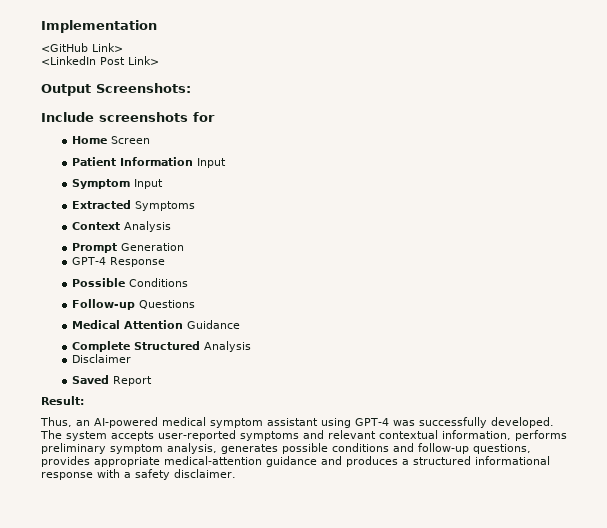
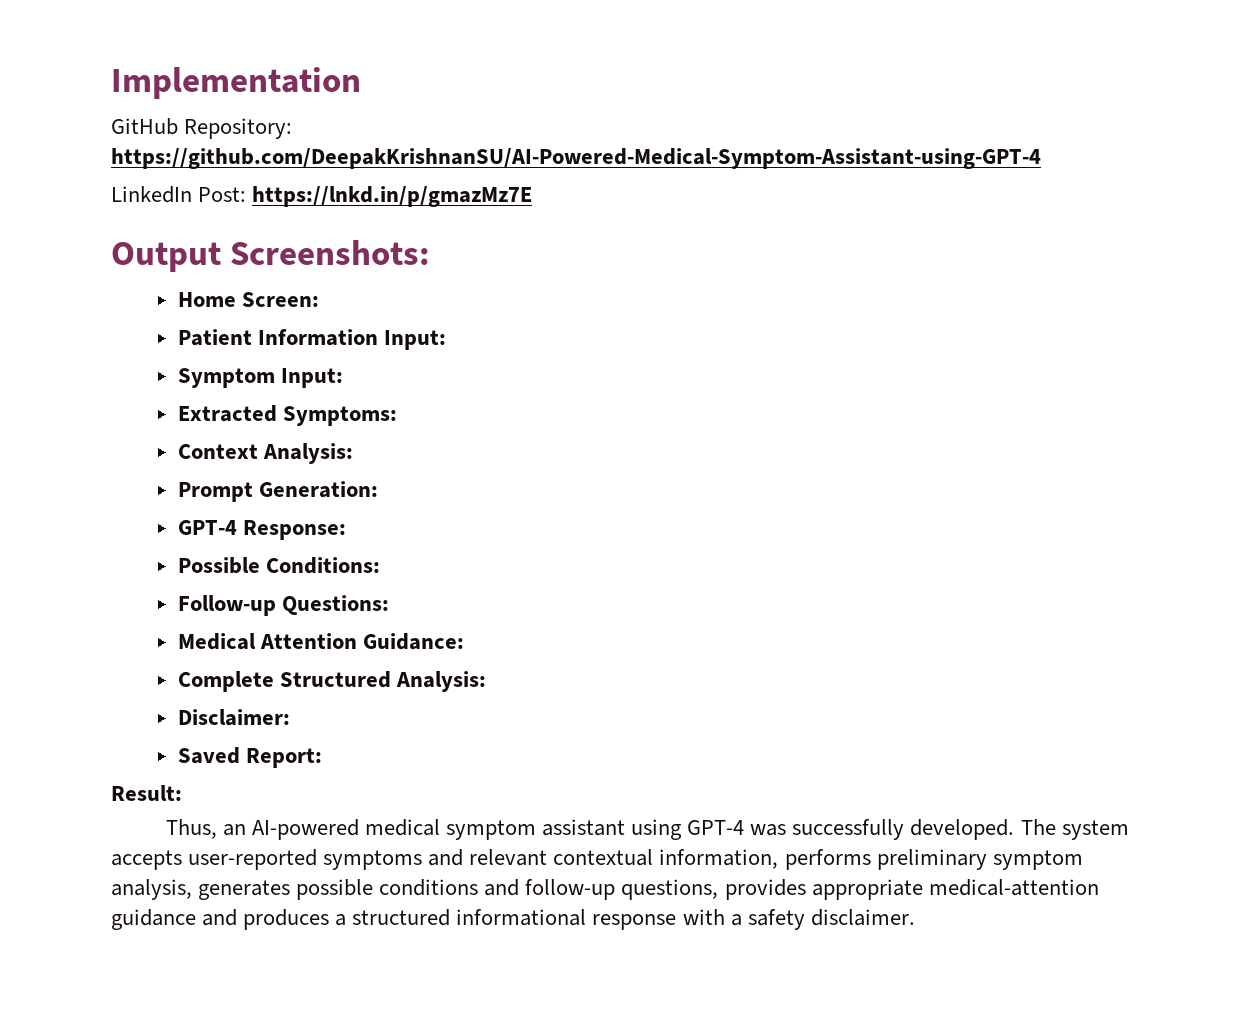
- <GitHub Link>
- <LinkedIn Post Link>
+ GitHub Repository: https://github.com/DeepakKrishnanSU/AI-Powered-Medical-Symptom-Assistant-using-GPT-4
+ LinkedIn Post: https://lnkd.in/p/gmazMz7E
- Include screenshots for
- Home Screen
+ Home Screen:
- Patient Information Input
+ Patient Information Input:
- Symptom Input
+ Symptom Input:
- Extracted Symptoms
+ Extracted Symptoms:
- Context Analysis
+ Context Analysis:
- Prompt Generation
- GPT-4 Response
+ Prompt Generation:
+ GPT-4 Response:
- Possible Conditions
+ Possible Conditions:
- Follow-up Questions
+ Follow-up Questions:
- Medical Attention Guidance
+ Medical Attention Guidance:
- Complete Structured Analysis
- Disclaimer
+ Complete Structured Analysis:
+ Disclaimer:
- Saved Report
+ Saved Report:

